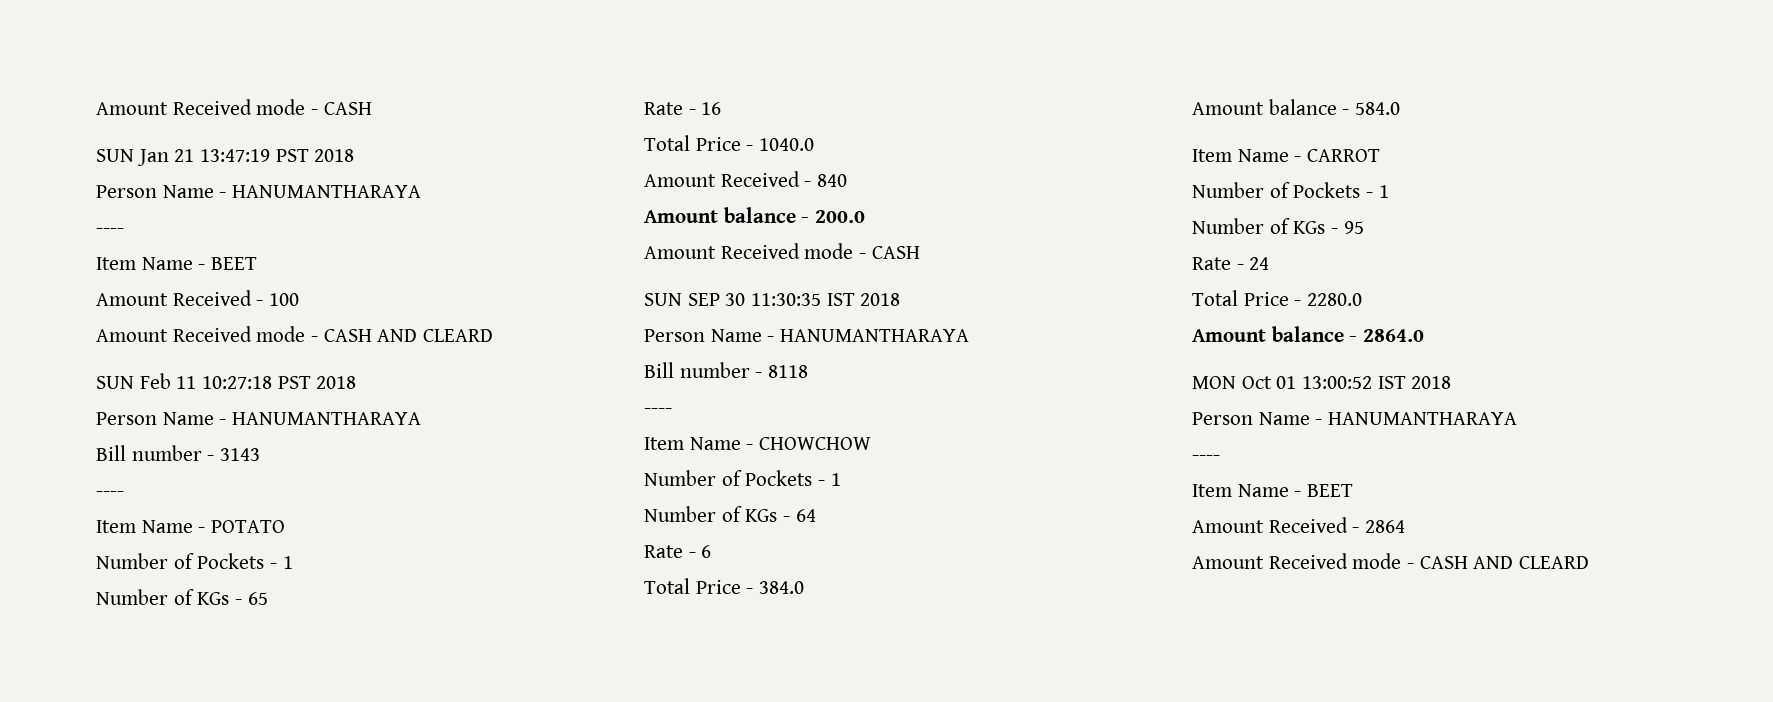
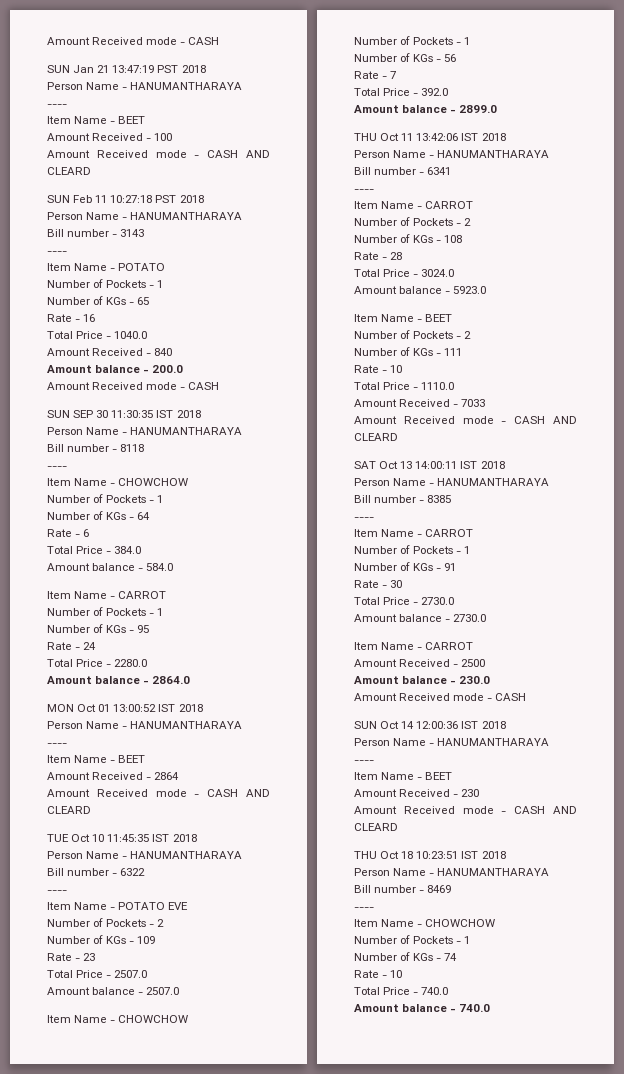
+ TUE Oct 10 11:45:35 IST 2018
+ Person Name - HANUMANTHARAYA
+ Bill number - 6322
+ ----
+ Item Name - POTATO EVE
+ Number of Pockets - 2
+ Number of KGs - 109
+ Rate - 23
+ Total Price - 2507.0
+ Amount balance - 2507.0
+ Item Name - CHOWCHOW
+ Number of Pockets - 1
+ Number of KGs - 56
+ Rate - 7
+ Total Price - 392.0
+ Amount balance - 2899.0
+ THU Oct 11 13:42:06 IST 2018
+ Person Name - HANUMANTHARAYA
+ Bill number - 6341
+ ----
+ Item Name - CARROT
+ Number of Pockets - 2
+ Number of KGs - 108
+ Rate - 28
+ Total Price - 3024.0
+ Amount balance - 5923.0
+ Item Name - BEET
+ Number of Pockets - 2
+ Number of KGs - 111
+ Rate - 10
+ Total Price - 1110.0
+ Amount Received - 7033
+ Amount Received mode - CASH AND CLEARD
+ SAT Oct 13 14:00:11 IST 2018
+ Person Name - HANUMANTHARAYA
+ Bill number - 8385
+ ----
+ Item Name - CARROT
+ Number of Pockets - 1
+ Number of KGs - 91
+ Rate - 30
+ Total Price - 2730.0
+ Amount balance - 2730.0
+ Item Name - CARROT
+ Amount Received - 2500
+ Amount balance - 230.0
+ Amount Received mode - CASH
+ SUN Oct 14 12:00:36 IST 2018
+ Person Name - HANUMANTHARAYA
+ ----
+ Item Name - BEET
+ Amount Received - 230
+ Amount Received mode - CASH AND CLEARD
+ THU Oct 18 10:23:51 IST 2018
+ Person Name - HANUMANTHARAYA
+ Bill number - 8469
+ ----
+ Item Name - CHOWCHOW
+ Number of Pockets - 1
+ Number of KGs - 74
+ Rate - 10
+ Total Price - 740.0
+ Amount balance - 740.0

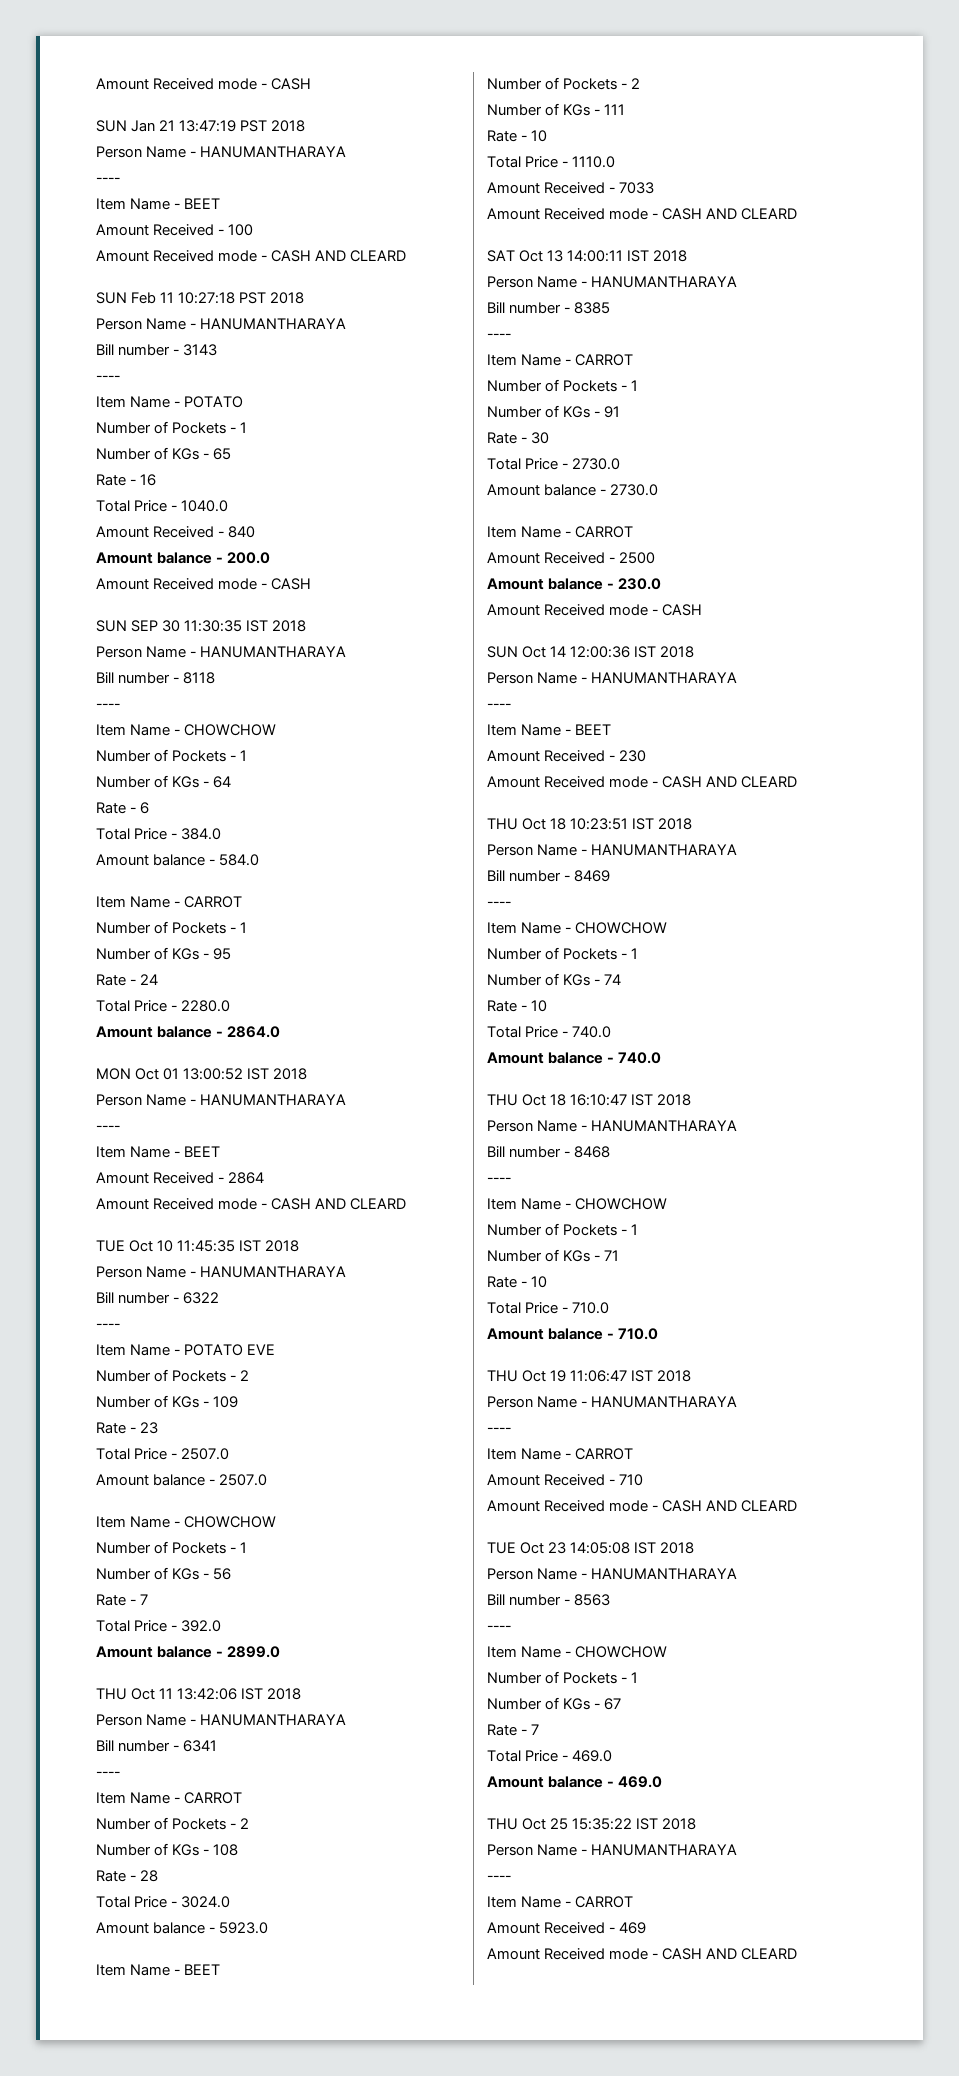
+ THU Oct 18 16:10:47 IST 2018
+ Person Name - HANUMANTHARAYA
+ Bill number - 8468
+ ----
+ Item Name - CHOWCHOW
+ Number of Pockets - 1
+ Number of KGs - 71
+ Rate - 10
+ Total Price - 710.0
+ Amount balance - 710.0
+ THU Oct 19 11:06:47 IST 2018
+ Person Name - HANUMANTHARAYA
+ ----
+ Item Name - CARROT
+ Amount Received - 710
+ Amount Received mode - CASH AND CLEARD
+ TUE Oct 23 14:05:08 IST 2018
+ Person Name - HANUMANTHARAYA
+ Bill number - 8563
+ ----
+ Item Name - CHOWCHOW
+ Number of Pockets - 1
+ Number of KGs - 67
+ Rate - 7
+ Total Price - 469.0
+ Amount balance - 469.0
+ THU Oct 25 15:35:22 IST 2018
+ Person Name - HANUMANTHARAYA
+ ----
+ Item Name - CARROT
+ Amount Received - 469
+ Amount Received mode - CASH AND CLEARD

